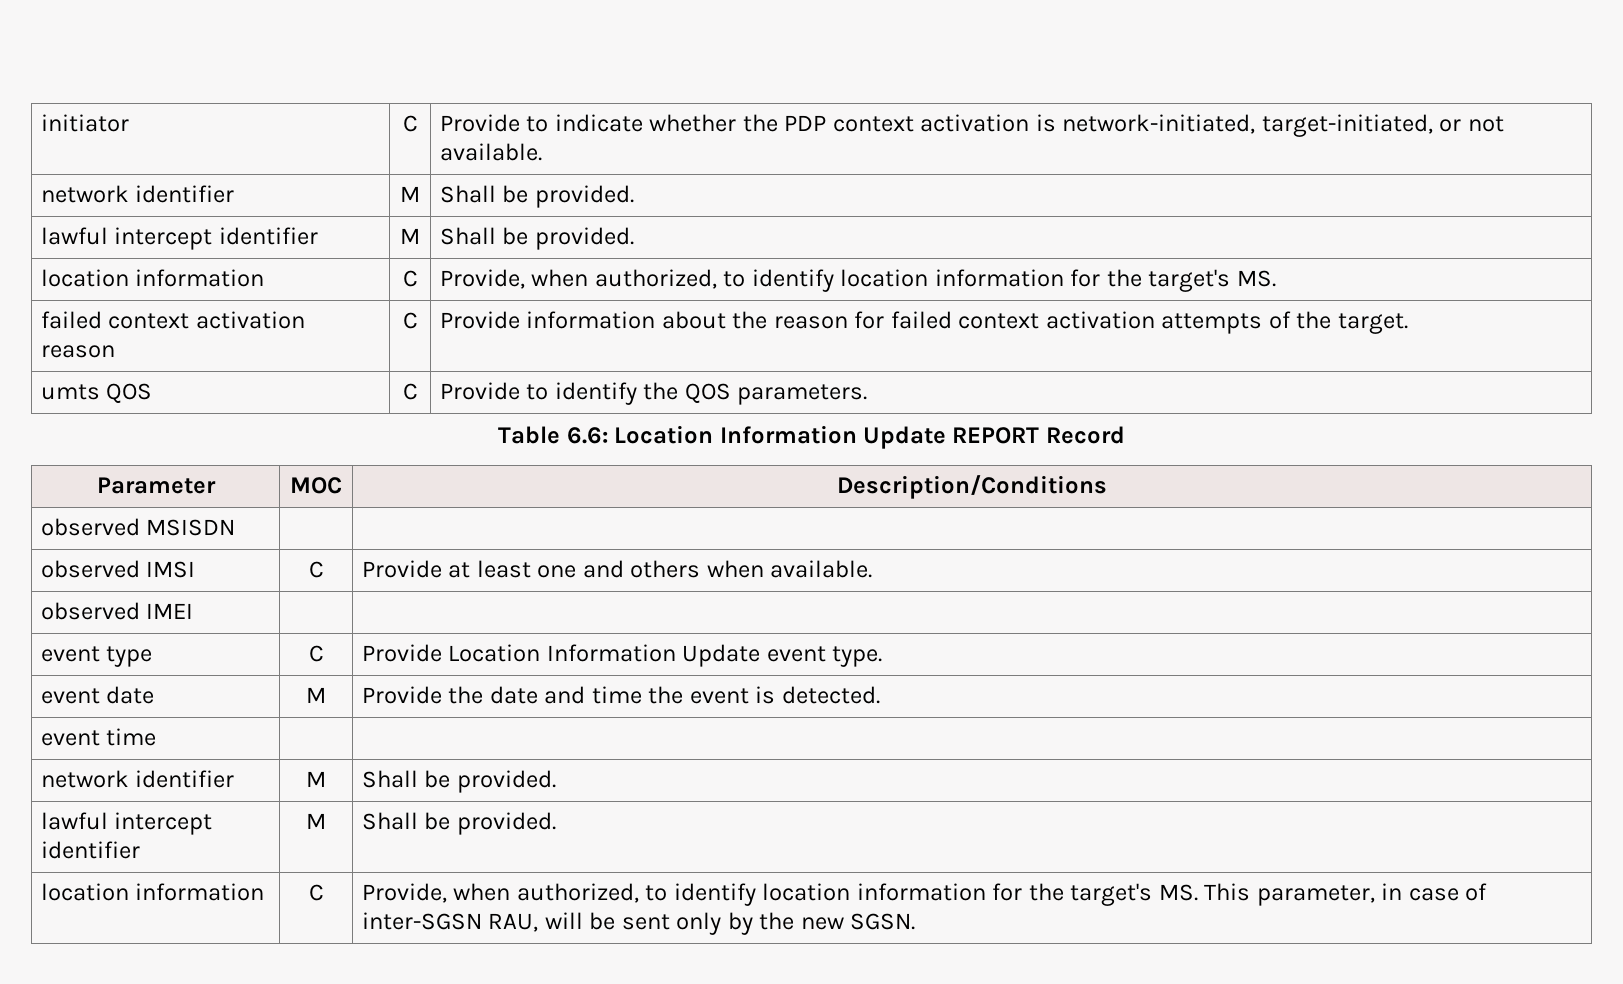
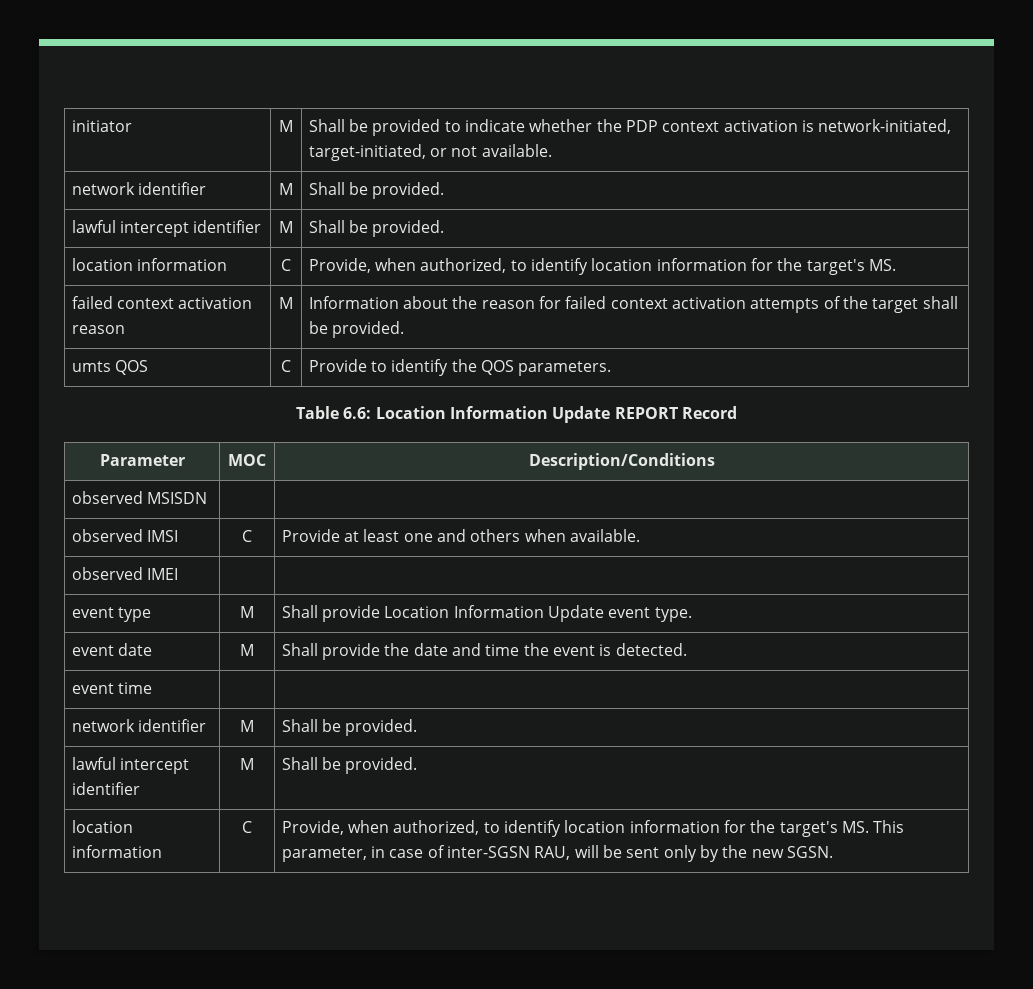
- initiator | C | Provide to indicate whether the PDP context activation is network-initiated, target-initiated, or not available.
+ initiator | M | Shall be provided to indicate whether the PDP context activation is network-initiated, target-initiated, or not available.
- failed context activation reason | C | Provide information about the reason for failed context activation attempts of the target.
+ failed context activation reason | M | Information about the reason for failed context activation attempts of the target shall be provided.
- event type | C | Provide Location Information Update event type.
+ event type | M | Shall provide Location Information Update event type.
- event date | M | Provide the date and time the event is detected.
+ event date | M | Shall provide the date and time the event is detected.

